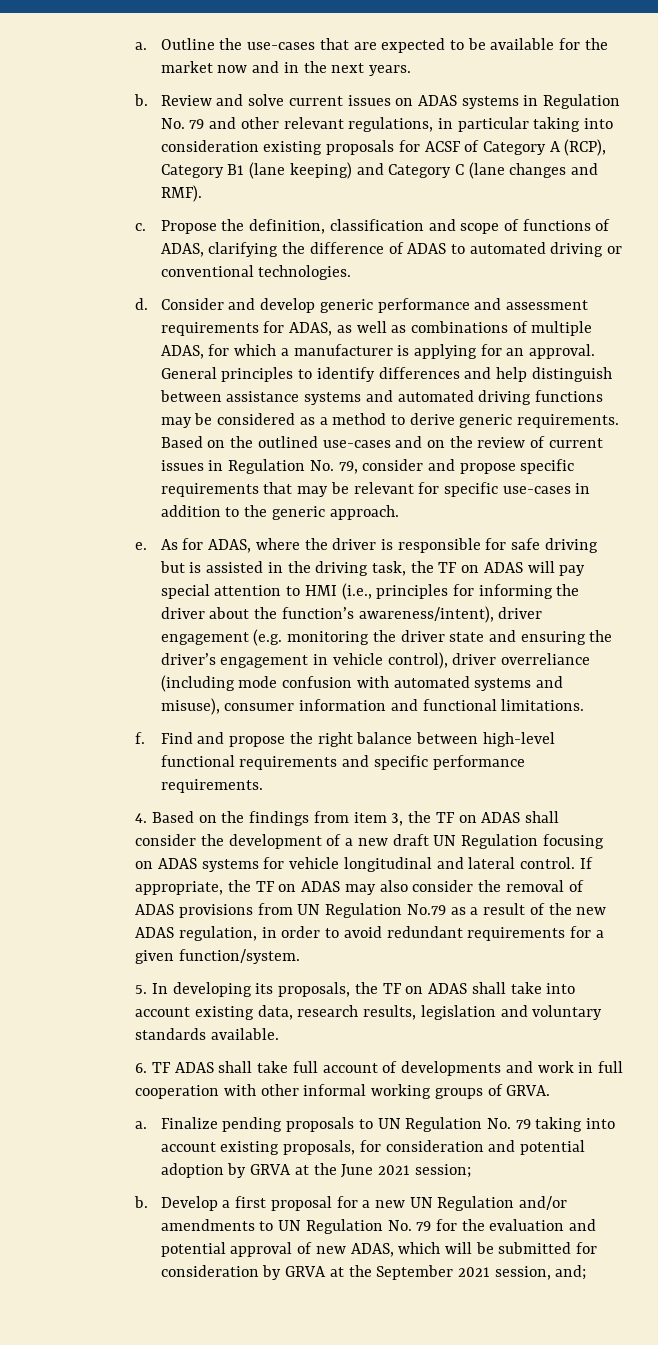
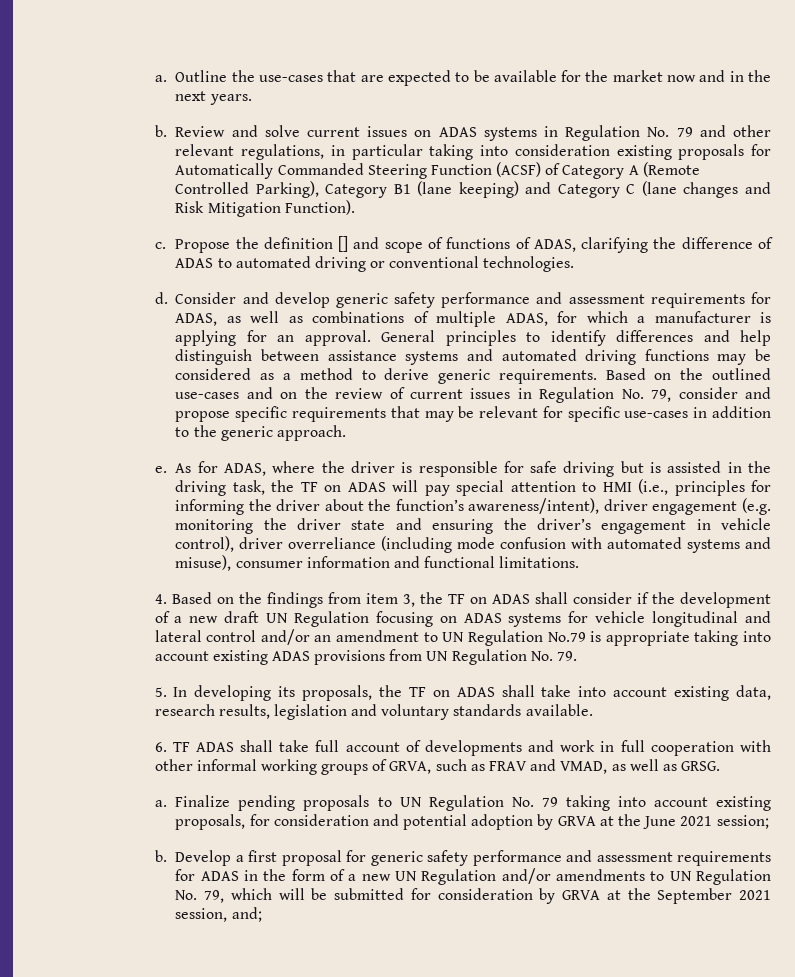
- Review and solve current issues on ADAS systems in Regulation No. 79 and other relevant regulations, in particular taking into consideration existing proposals for ACSF of Category A (RCP), Category B1 (lane keeping) and Category C (lane changes and RMF).
+ Review and solve current issues on ADAS systems in Regulation No. 79 and other relevant regulations, in particular taking into consideration existing proposals for Automatically Commanded Steering Function (ACSF) of Category A (Remote Controlled Parking), Category B1 (lane keeping) and Category C (lane changes and Risk Mitigation Function).
- Propose the definition, classification and scope of functions of ADAS, clarifying the difference of ADAS to automated driving or conventional technologies.
+ Propose the definition [] and scope of functions of ADAS, clarifying the difference of ADAS to automated driving or conventional technologies.
- Consider and develop generic performance and assessment requirements for ADAS, as well as combinations of multiple ADAS, for which a manufacturer is applying for an approval.
+ Consider and develop generic safety performance and assessment requirements for ADAS, as well as combinations of multiple ADAS, for which a manufacturer is applying for an approval.
- f. Find and propose the right balance between high-level functional requirements and specific performance requirements.
- 4. Based on the findings from item 3, the TF on ADAS shall consider the development of a new draft UN Regulation focusing on ADAS systems for vehicle longitudinal and lateral control. If appropriate, the TF on ADAS may also consider the removal of ADAS provisions from UN Regulation No.79 as a result of the new ADAS regulation, in order to avoid redundant requirements for a given function/system.
+ 4. Based on the findings from item 3, the TF on ADAS shall consider if the development of a new draft UN Regulation focusing on ADAS systems for vehicle longitudinal and lateral control and/or an amendment to UN Regulation No.79 is appropriate taking into account existing ADAS provisions from UN Regulation No. 79.
- 6. TF ADAS shall take full account of developments and work in full cooperation with other informal working groups of GRVA.
+ 6. TF ADAS shall take full account of developments and work in full cooperation with other informal working groups of GRVA, such as FRAV and VMAD, as well as GRSG.
- Develop a first proposal for a new UN Regulation and/or amendments to UN Regulation No. 79 for the evaluation and potential approval of new ADAS, which will be submitted for consideration by GRVA at the September 2021 session, and;
+ Develop a first proposal for generic safety performance and assessment requirements for ADAS in the form of a new UN Regulation and/or amendments to UN Regulation No. 79, which will be submitted for consideration by GRVA at the September 2021 session, and;

